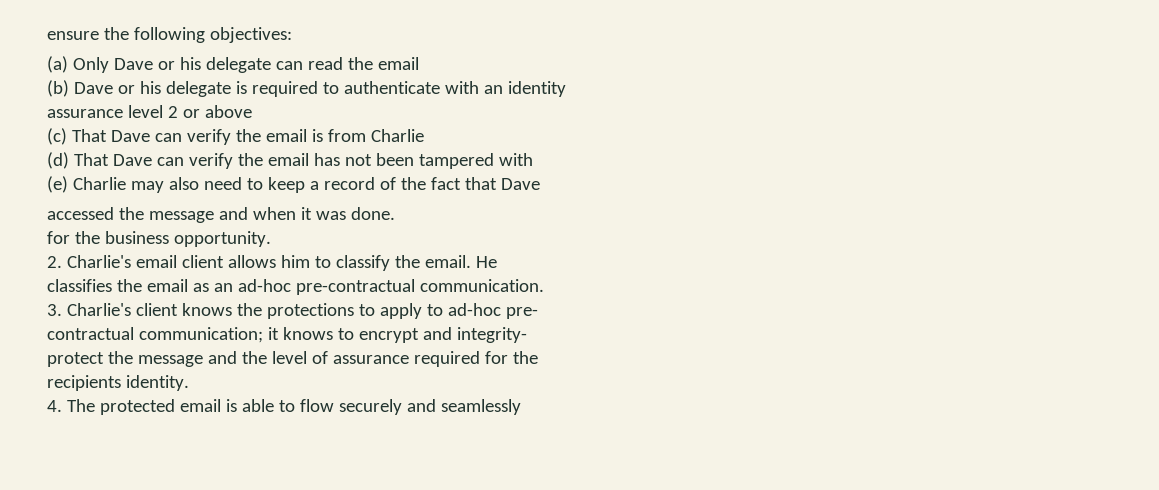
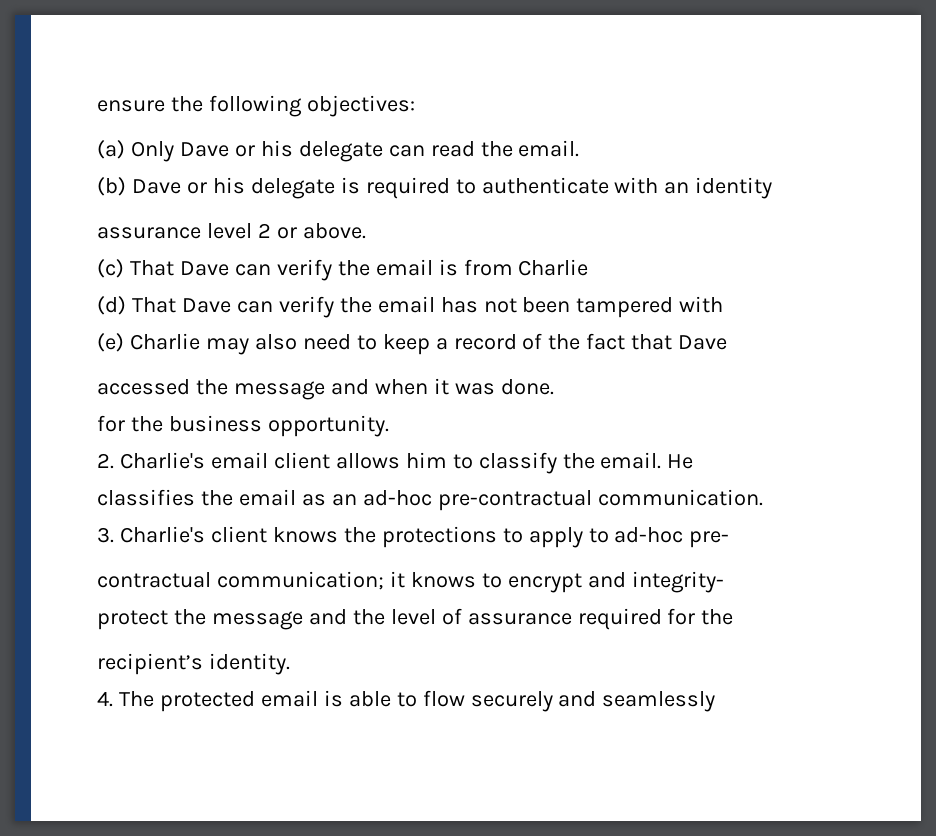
- (a) Only Dave or his delegate can read the email
+ (a) Only Dave or his delegate can read the email.
- assurance level 2 or above
+ assurance level 2 or above.
- recipients identity.
+ recipient’s identity.

